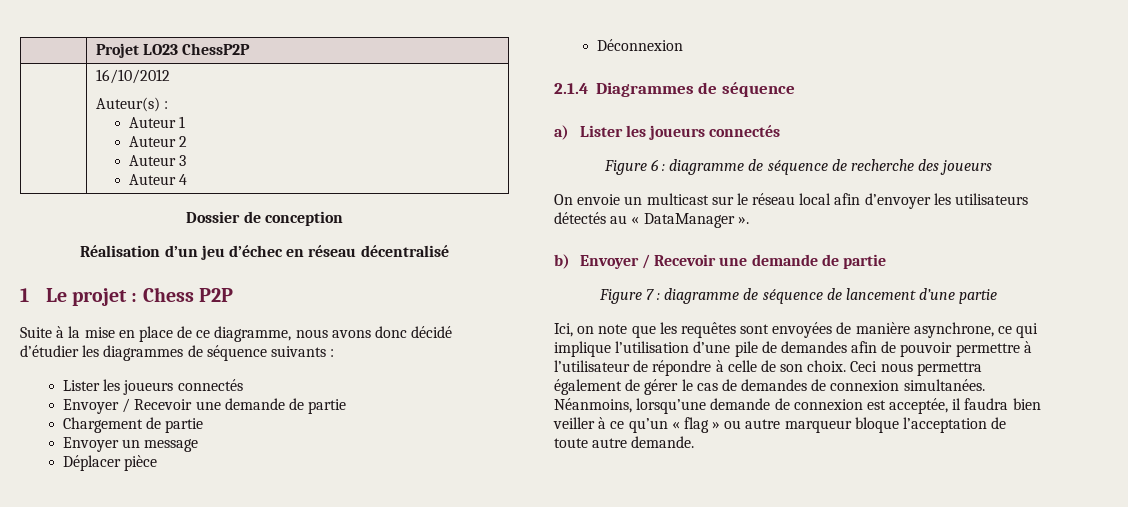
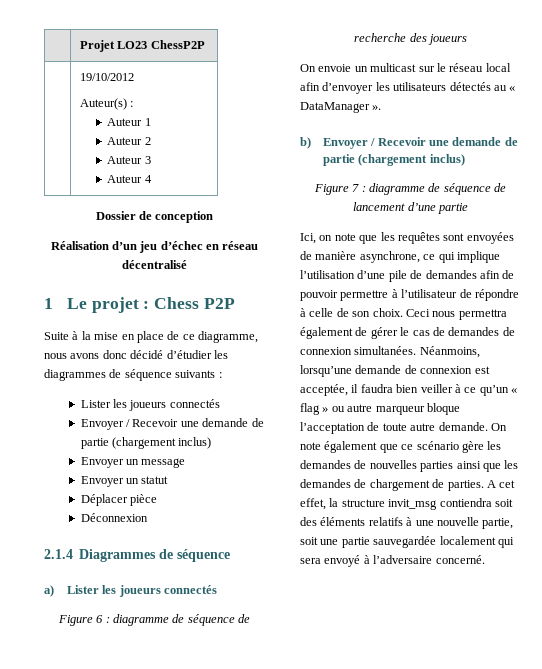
- | 16/10/2012
+ | 19/10/2012
  Suite à la mise en place de ce diagramme, nous avons donc décidé d’étudier les diagrammes de séquence suivants :
  Lister les joueurs connectés
- Envoyer / Recevoir une demande de partie
- Chargement de partie
+ Envoyer / Recevoir une demande de partie (chargement inclus)
+ Envoyer un statut
- b) Envoyer / Recevoir une demande de partie
+ b) Envoyer / Recevoir une demande de partie (chargement inclus)
+ On note également que ce scénario gère les demandes de nouvelles parties ainsi que les demandes de chargement de parties. A cet effet, la structure invit_msg contiendra soit des éléments relatifs à une nouvelle partie, soit une partie sauvegardée localement qui sera envoyé à l’adversaire concerné.

